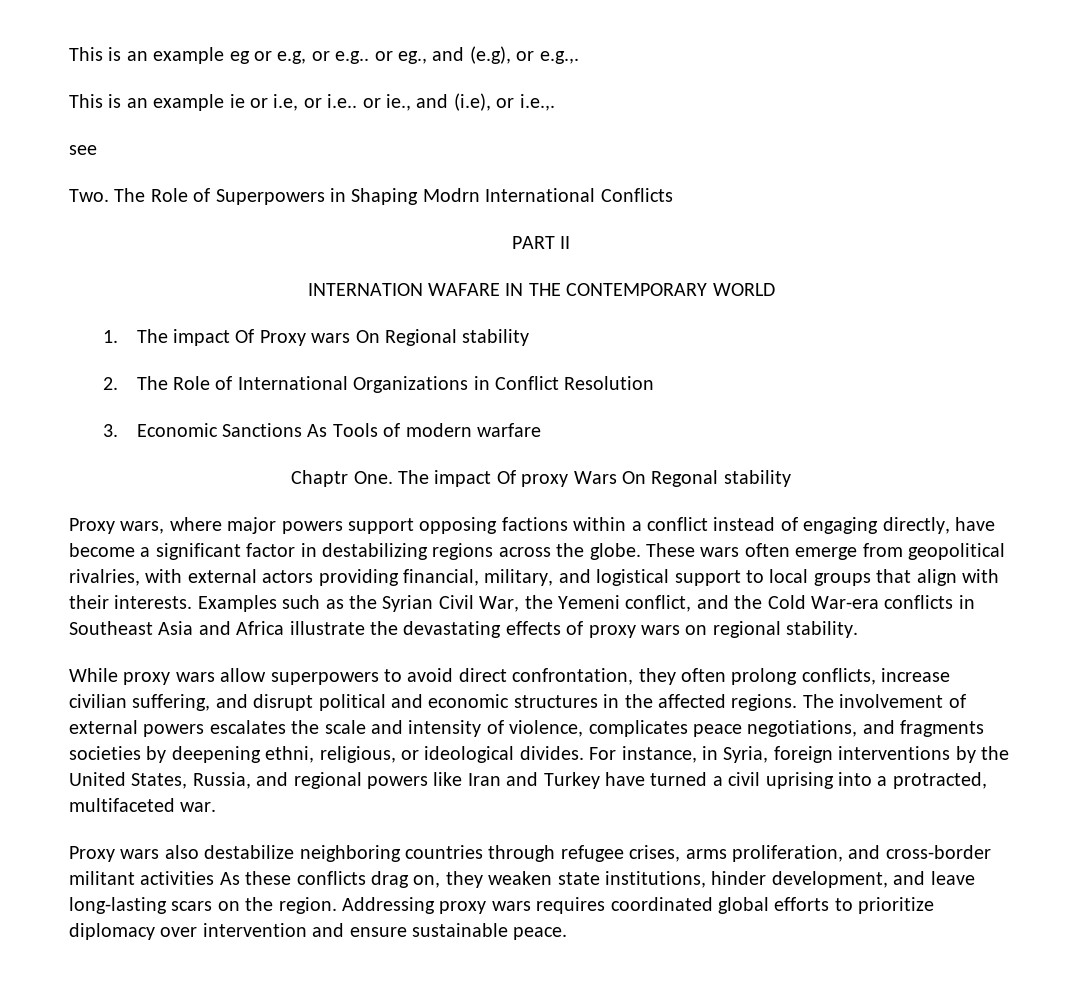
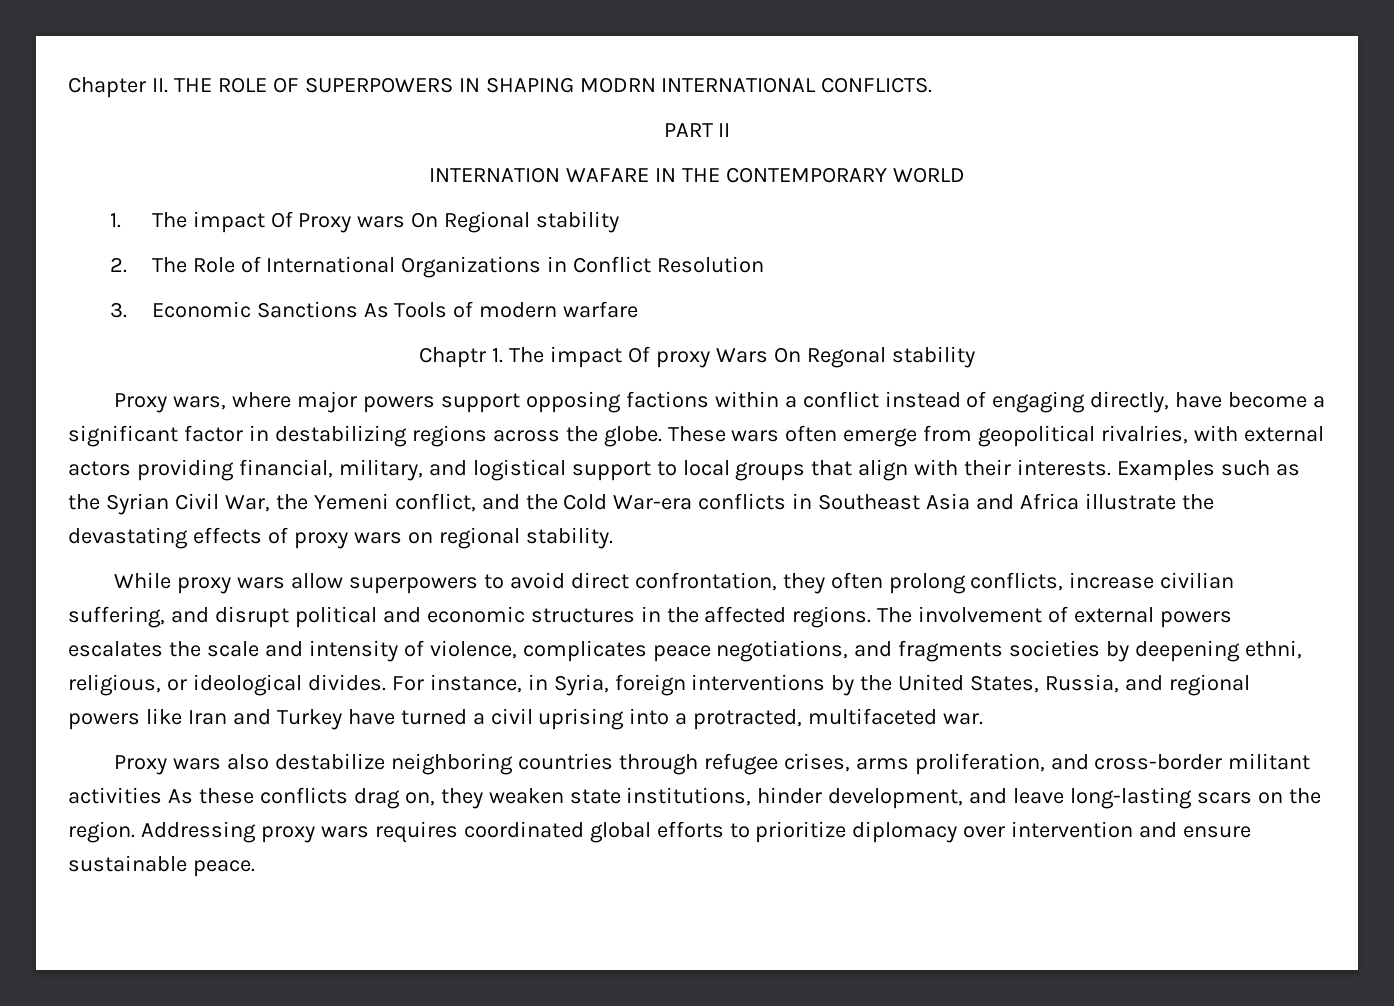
- This is an example eg or e.g, or e.g.. or eg., and (e.g), or e.g.,.
- This is an example ie or i.e, or i.e.. or ie., and (i.e), or i.e.,.
- see
- Two. The Role of Superpowers in Shaping Modrn International Conflicts
+ Chapter II. THE ROLE OF SUPERPOWERS IN SHAPING MODRN INTERNATIONAL CONFLICTS.
- Chaptr One. The impact Of proxy Wars On Regonal stability
+ Chaptr 1. The impact Of proxy Wars On Regonal stability

